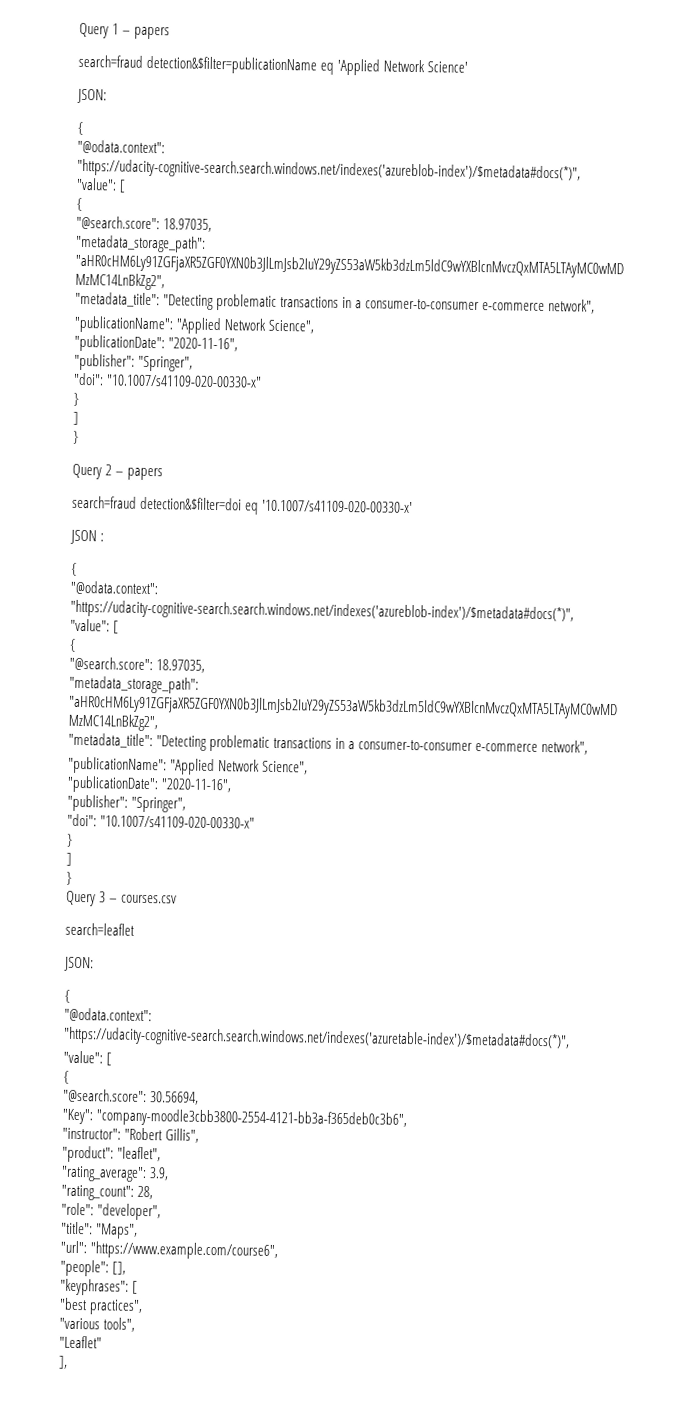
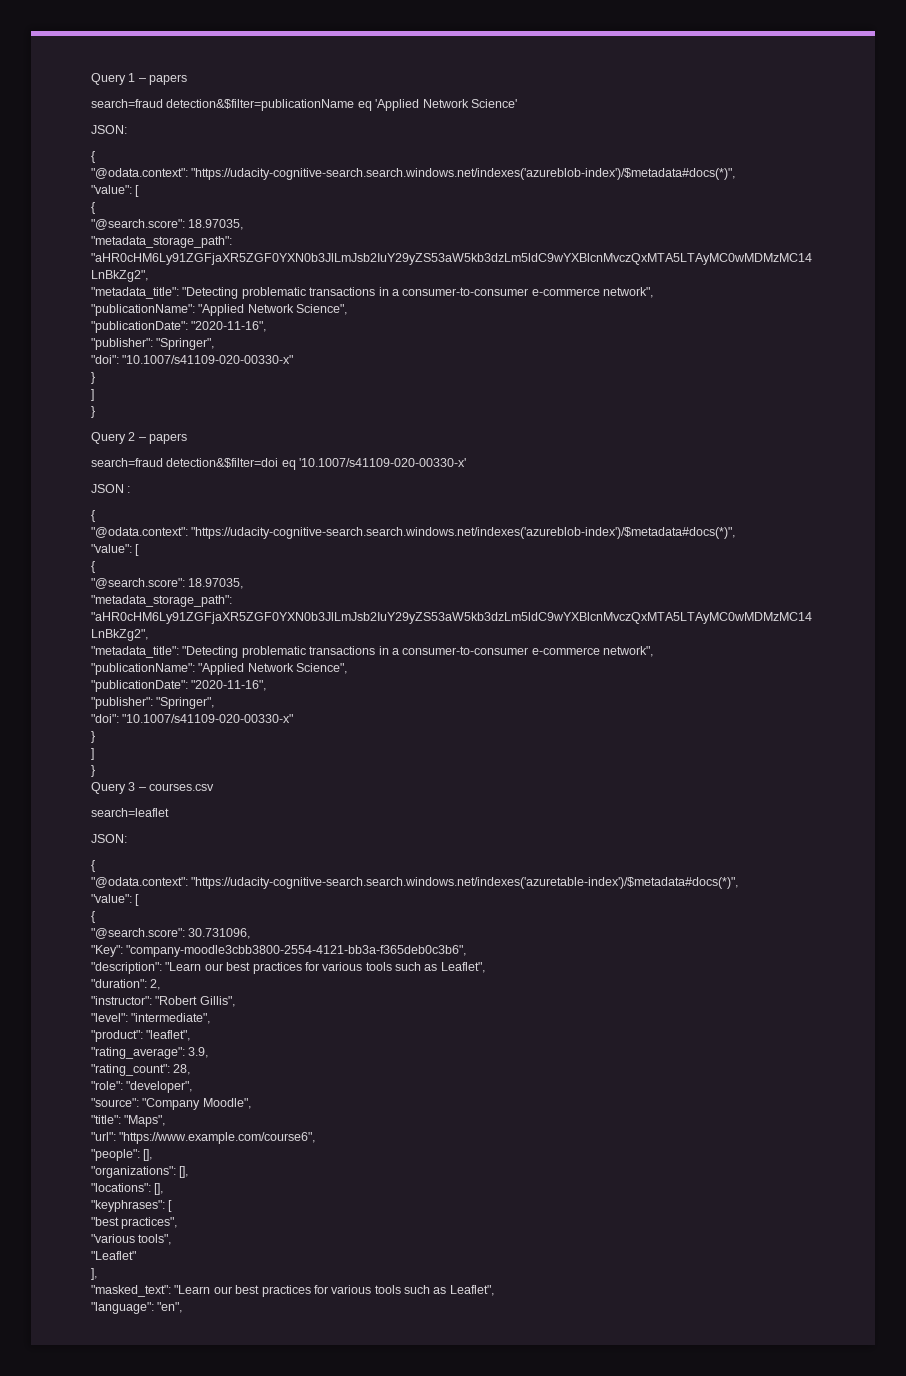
- "@search.score": 30.56694,
+ "@search.score": 30.731096,
+ "description": "Learn our best practices for various tools such as Leaflet",
+ "duration": 2,
+ "level": "intermediate",
+ "source": "Company Moodle",
+ "organizations": [],
+ "locations": [],
+ "masked_text": "Learn our best practices for various tools such as Leaflet",
+ "language": "en",

